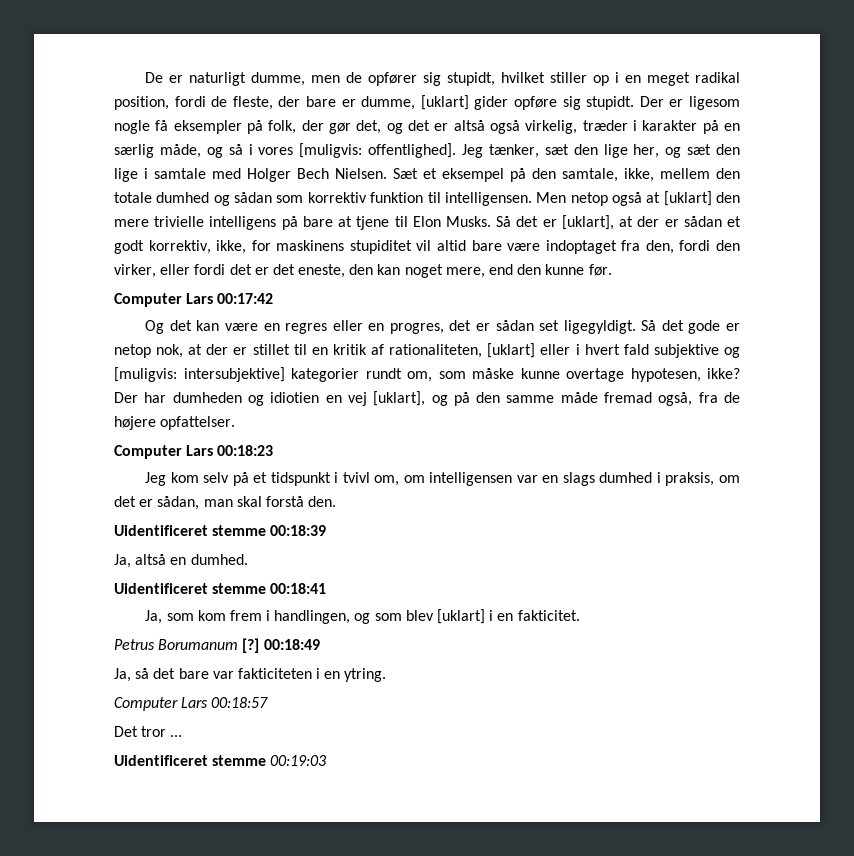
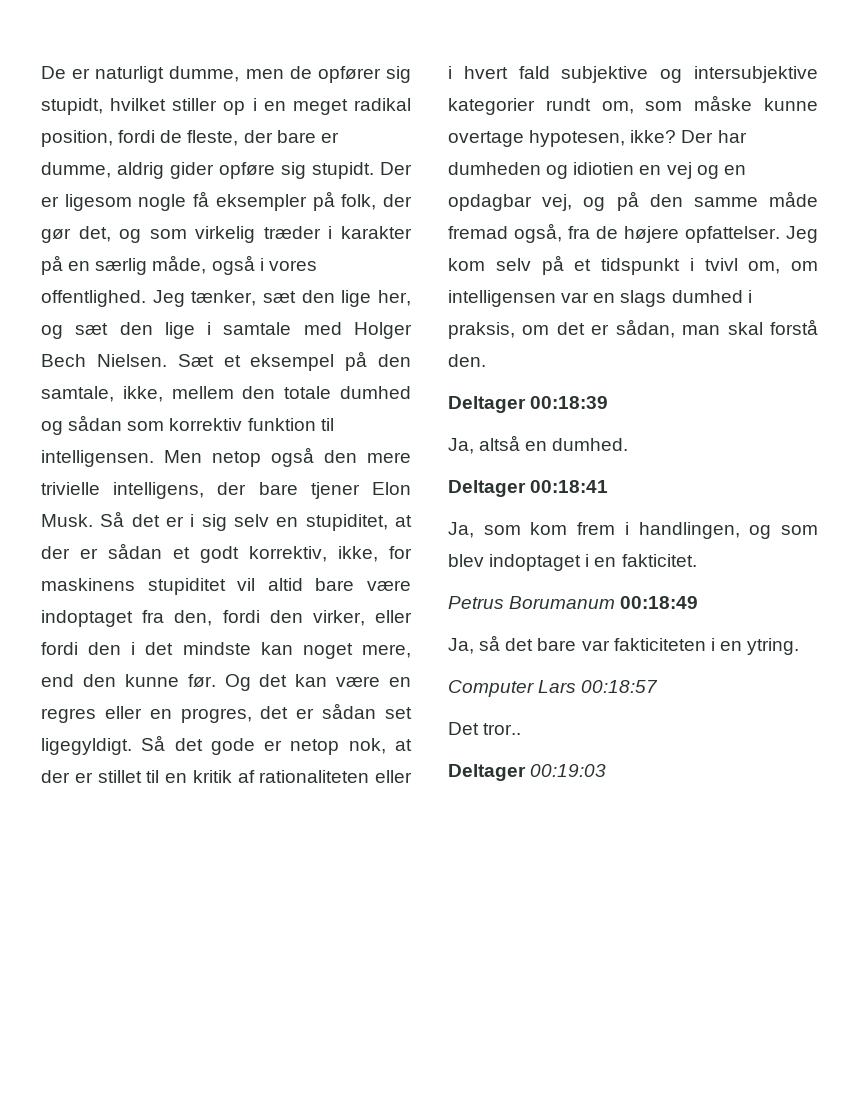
- De er naturligt dumme, men de opfører sig stupidt, hvilket stiller op i en meget radikal position, fordi de fleste, der bare er dumme, [uklart] gider opføre sig stupidt.
+ De er naturligt dumme, men de opfører sig stupidt, hvilket stiller op i en meget radikal position, fordi de fleste, der bare er dumme, aldrig gider opføre sig stupidt.
- Der er ligesom nogle få eksempler på folk, der gør det, og det er altså også virkelig, træder i karakter på en særlig måde, og så i vores [muligvis: offentlighed].
+ Der er ligesom nogle få eksempler på folk, der gør det, og som virkelig træder i karakter på en særlig måde, også i vores offentlighed.
- Men netop også at [uklart] den mere trivielle intelligens på bare at tjene til Elon Musks. Så det er [uklart], at der er sådan et godt korrektiv, ikke, for maskinens stupiditet vil altid bare være indoptaget fra den, fordi den virker, eller fordi det er det eneste, den kan noget mere, end den kunne før.
- Computer Lars 00:17:42
- Og det kan være en regres eller en progres, det er sådan set ligegyldigt.
+ Men netop også den mere trivielle intelligens, der bare tjener Elon Musk. Så det er i sig selv en stupiditet, at der er sådan et godt korrektiv, ikke, for maskinens stupiditet vil altid bare være indoptaget fra den, fordi den virker, eller fordi den i det mindste kan noget mere, end den kunne før. Og det kan være en regres eller en progres, det er sådan set ligegyldigt.
- Så det gode er netop nok, at der er stillet til en kritik af rationaliteten, [uklart] eller i hvert fald subjektive og [muligvis: intersubjektive] kategorier rundt om, som måske kunne overtage hypotesen, ikke?
+ Så det gode er netop nok, at der er stillet til en kritik af rationaliteten eller i hvert fald subjektive og intersubjektive kategorier rundt om, som måske kunne overtage hypotesen, ikke?
- Der har dumheden og idiotien en vej [uklart], og på den samme måde fremad også, fra de højere opfattelser.
- Computer Lars 00:18:23
- Jeg kom selv på et tidspunkt i tvivl om, om intelligensen var en slags dumhed i praksis, om det er sådan, man skal forstå den.
+ Der har dumheden og idiotien en vej og en opdagbar vej, og på den samme måde fremad også, fra de højere opfattelser. Jeg kom selv på et tidspunkt i tvivl om, om intelligensen var en slags dumhed i praksis, om det er sådan, man skal forstå den.
- Uidentificeret stemme 00:18:39
+ Deltager 00:18:39
- Uidentificeret stemme 00:18:41
+ Deltager 00:18:41
- Ja, som kom frem i handlingen, og som blev [uklart] i en fakticitet.
+ Ja, som kom frem i handlingen, og som blev indoptaget i en fakticitet.
- Petrus Borumanum [?] 00:18:49
+ Petrus Borumanum 00:18:49
- Det tror ...
- Uidentificeret stemme 00:19:03
+ Det tror..
+ Deltager 00:19:03

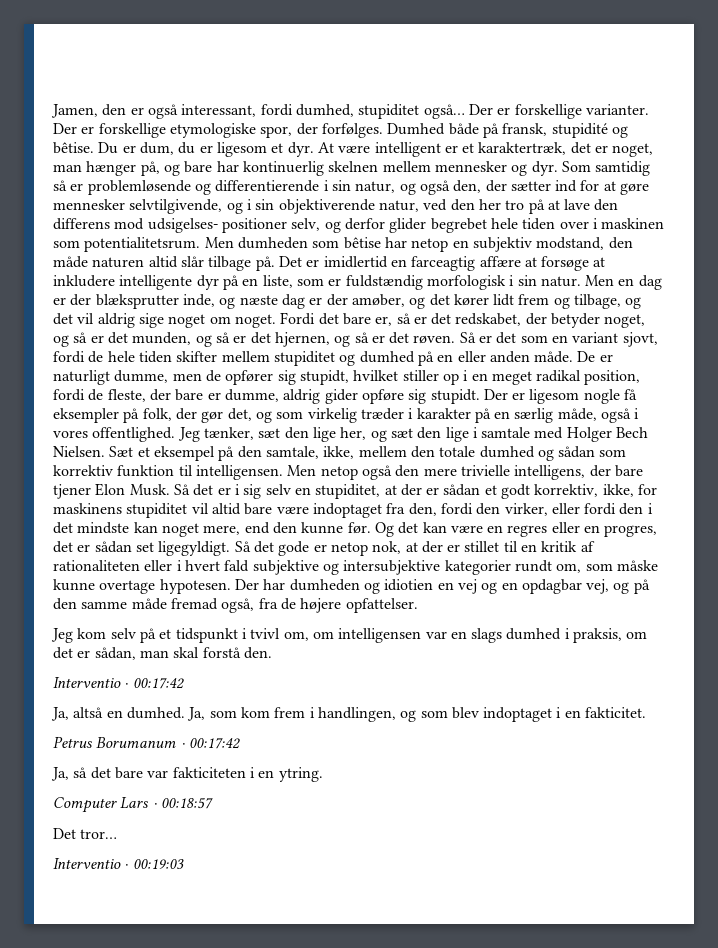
+ Jamen, den er også interessant, fordi dumhed, stupiditet også… Der er forskellige varianter. Der er forskellige etymologiske spor, der forfølges. Dumhed både på fransk, stupidité og bêtise. Du er dum, du er ligesom et dyr. At være intelligent er et karaktertræk, det er noget, man hænger på, og bare har kontinuerlig skelnen mellem mennesker og dyr. Som samtidig så er problemløsende og differentierende i sin natur, og også den, der sætter ind for at gøre mennesker selvtilgivende, og i sin objektiverende natur, ved den her tro på at lave den differens mod udsigelses- positioner selv, og derfor glider begrebet hele tiden over i maskinen som potentialitetsrum. Men dumheden som bêtise har netop en subjektiv modstand, den måde naturen altid slår tilbage på. Det er imidlertid en farceagtig affære at forsøge at inkludere intelligente dyr på en liste, som er fuldstændig morfologisk i sin natur. Men en dag er der blæksprutter inde, og næste dag er der amøber, og det kører lidt frem og tilbage, og det vil aldrig sige noget om noget. Fordi det bare er, så er det redskabet, der betyder noget, og så er det munden, og så er det hjernen, og så er det røven. Så er det som en variant sjovt, fordi de hele tiden skifter mellem stupiditet og dumhed på en eller anden måde.
- Så det gode er netop nok, at der er stillet til en kritik af rationaliteten eller i hvert fald subjektive og intersubjektive kategorier rundt om, som måske kunne overtage hypotesen, ikke?
+ Så det gode er netop nok, at der er stillet til en kritik af rationaliteten eller i hvert fald subjektive og intersubjektive kategorier rundt om, som måske kunne overtage hypotesen.
- Der har dumheden og idiotien en vej og en opdagbar vej, og på den samme måde fremad også, fra de højere opfattelser. Jeg kom selv på et tidspunkt i tvivl om, om intelligensen var en slags dumhed i praksis, om det er sådan, man skal forstå den.
+ Der har dumheden og idiotien en vej og en opdagbar vej, og på den samme måde fremad også, fra de højere opfattelser.
+ Jeg kom selv på et tidspunkt i tvivl om, om intelligensen var en slags dumhed i praksis, om det er sådan, man skal forstå den.
- Deltager 00:18:39
+ Interventio · 00:17:42
- Ja, altså en dumhed.
- Deltager 00:18:41
- Ja, som kom frem i handlingen, og som blev indoptaget i en fakticitet.
+ Ja, altså en dumhed. Ja, som kom frem i handlingen, og som blev indoptaget i en fakticitet.
- Petrus Borumanum 00:18:49
+ Petrus Borumanum · 00:17:42
- Computer Lars 00:18:57
+ Computer Lars · 00:18:57
- Det tror..
- Deltager 00:19:03
+ Det tror…
+ Interventio · 00:19:03

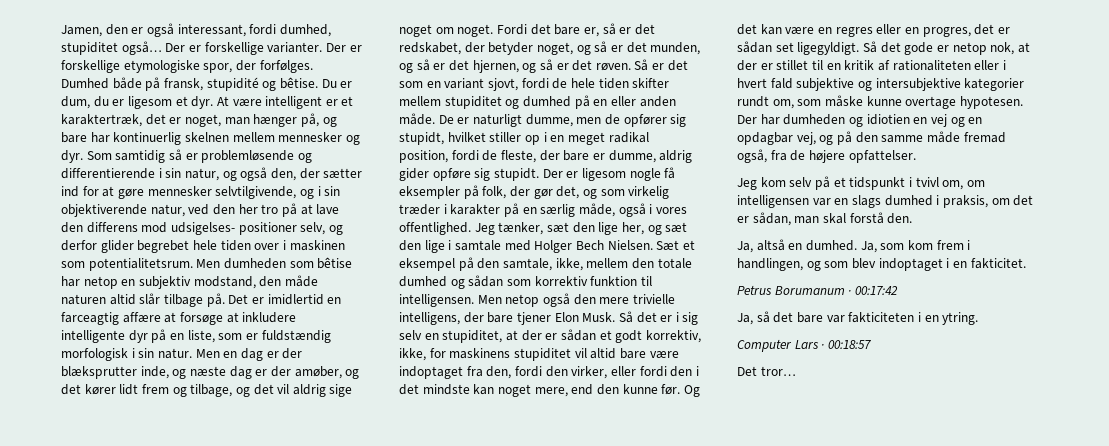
- Interventio · 00:17:42
- Interventio · 00:19:03

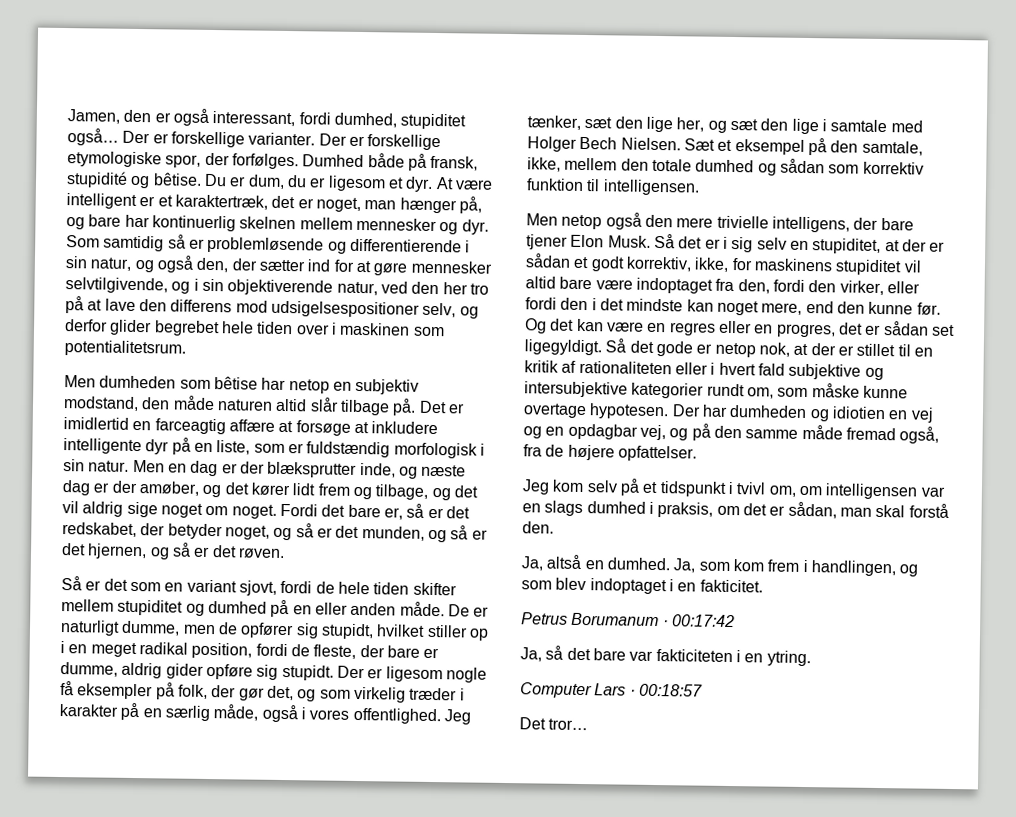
- Som samtidig så er problemløsende og differentierende i sin natur, og også den, der sætter ind for at gøre mennesker selvtilgivende, og i sin objektiverende natur, ved den her tro på at lave den differens mod udsigelses- positioner selv, og derfor glider begrebet hele tiden over i maskinen som potentialitetsrum. Men dumheden som bêtise har netop en subjektiv modstand, den måde naturen altid slår tilbage på.
+ Som samtidig så er problemløsende og differentierende i sin natur, og også den, der sætter ind for at gøre mennesker selvtilgivende, og i sin objektiverende natur, ved den her tro på at lave den differens mod udsigelsespositioner selv, og derfor glider begrebet hele tiden over i maskinen som potentialitetsrum.
+ Men dumheden som bêtise har netop en subjektiv modstand, den måde naturen altid slår tilbage på.
- Fordi det bare er, så er det redskabet, der betyder noget, og så er det munden, og så er det hjernen, og så er det røven. Så er det som en variant sjovt, fordi de hele tiden skifter mellem stupiditet og dumhed på en eller anden måde.
+ Fordi det bare er, så er det redskabet, der betyder noget, og så er det munden, og så er det hjernen, og så er det røven.
+ Så er det som en variant sjovt, fordi de hele tiden skifter mellem stupiditet og dumhed på en eller anden måde.
- Sæt et eksempel på den samtale, ikke, mellem den totale dumhed og sådan som korrektiv funktion til intelligensen. Men netop også den mere trivielle intelligens, der bare tjener Elon Musk.
+ Sæt et eksempel på den samtale, ikke, mellem den totale dumhed og sådan som korrektiv funktion til intelligensen.
+ Men netop også den mere trivielle intelligens, der bare tjener Elon Musk.

